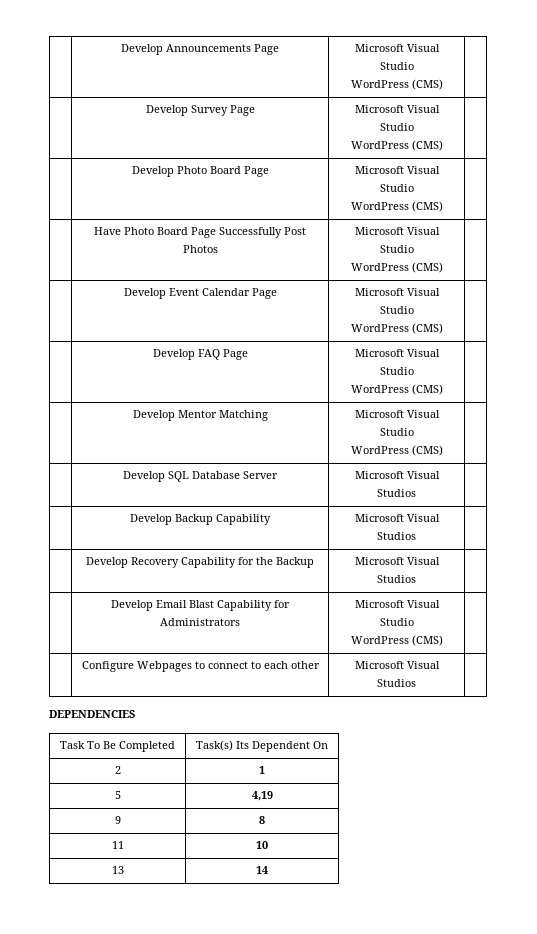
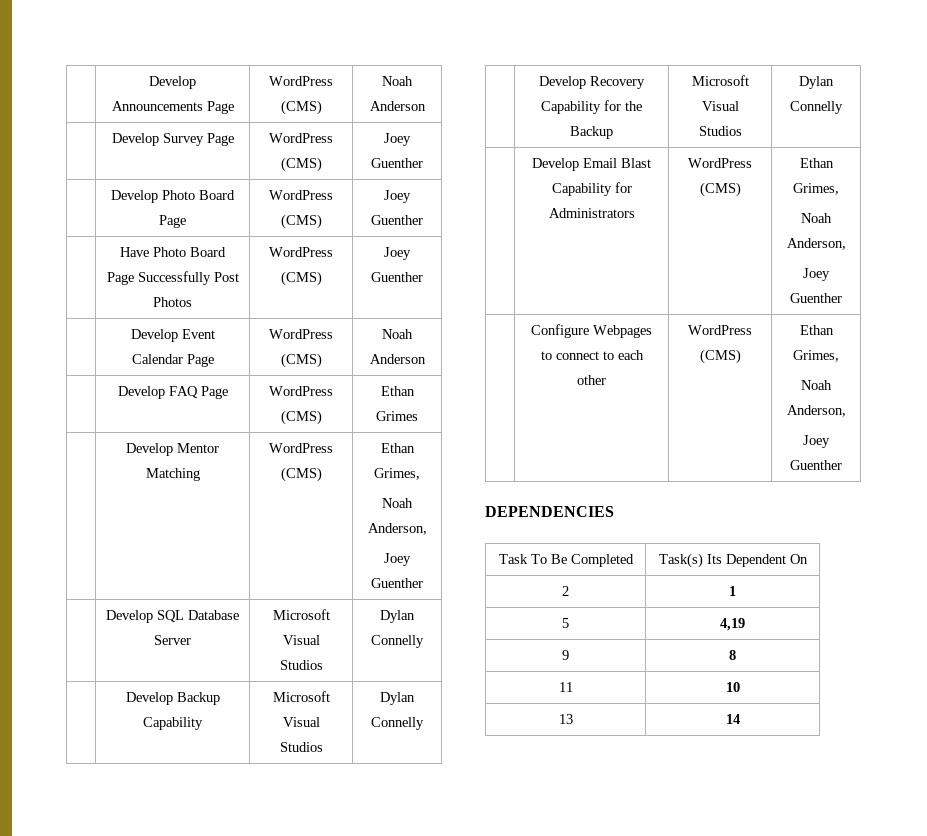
- | Develop Announcements Page | Microsoft Visual Studio
- WordPress (CMS) |
+ | Develop Announcements Page | WordPress (CMS) | Noah Anderson
- | Develop Survey Page | Microsoft Visual Studio
- WordPress (CMS) |
+ | Develop Survey Page | WordPress (CMS) | Joey Guenther
- | Develop Photo Board Page | Microsoft Visual Studio
- WordPress (CMS) |
+ | Develop Photo Board Page | WordPress (CMS) | Joey Guenther
- | Have Photo Board Page Successfully Post Photos | Microsoft Visual Studio
- WordPress (CMS) |
+ | Have Photo Board Page Successfully Post Photos | WordPress (CMS) | Joey Guenther
- | Develop Event Calendar Page | Microsoft Visual Studio
- WordPress (CMS) |
+ | Develop Event Calendar Page | WordPress (CMS) | Noah Anderson
- | Develop FAQ Page | Microsoft Visual Studio
- WordPress (CMS) |
+ | Develop FAQ Page | WordPress (CMS) | Ethan Grimes
- | Develop Mentor Matching | Microsoft Visual Studio
- WordPress (CMS) |
+ | Develop Mentor Matching | WordPress (CMS) | Ethan Grimes,
+ Noah Anderson,
+ Joey Guenther
- | Develop SQL Database Server | Microsoft Visual Studios |
+ | Develop SQL Database Server | Microsoft Visual Studios | Dylan Connelly
- | Develop Backup Capability | Microsoft Visual Studios |
+ | Develop Backup Capability | Microsoft Visual Studios | Dylan Connelly
- | Develop Recovery Capability for the Backup | Microsoft Visual Studios |
+ | Develop Recovery Capability for the Backup | Microsoft Visual Studios | Dylan Connelly
- | Develop Email Blast Capability for Administrators | Microsoft Visual Studio
- WordPress (CMS) |
+ | Develop Email Blast Capability for Administrators | WordPress (CMS) | Ethan Grimes,
+ Noah Anderson,
+ Joey Guenther
- | Configure Webpages to connect to each other | Microsoft Visual Studios |
+ | Configure Webpages to connect to each other | WordPress (CMS) | Ethan Grimes,
+ Noah Anderson,
+ Joey Guenther

